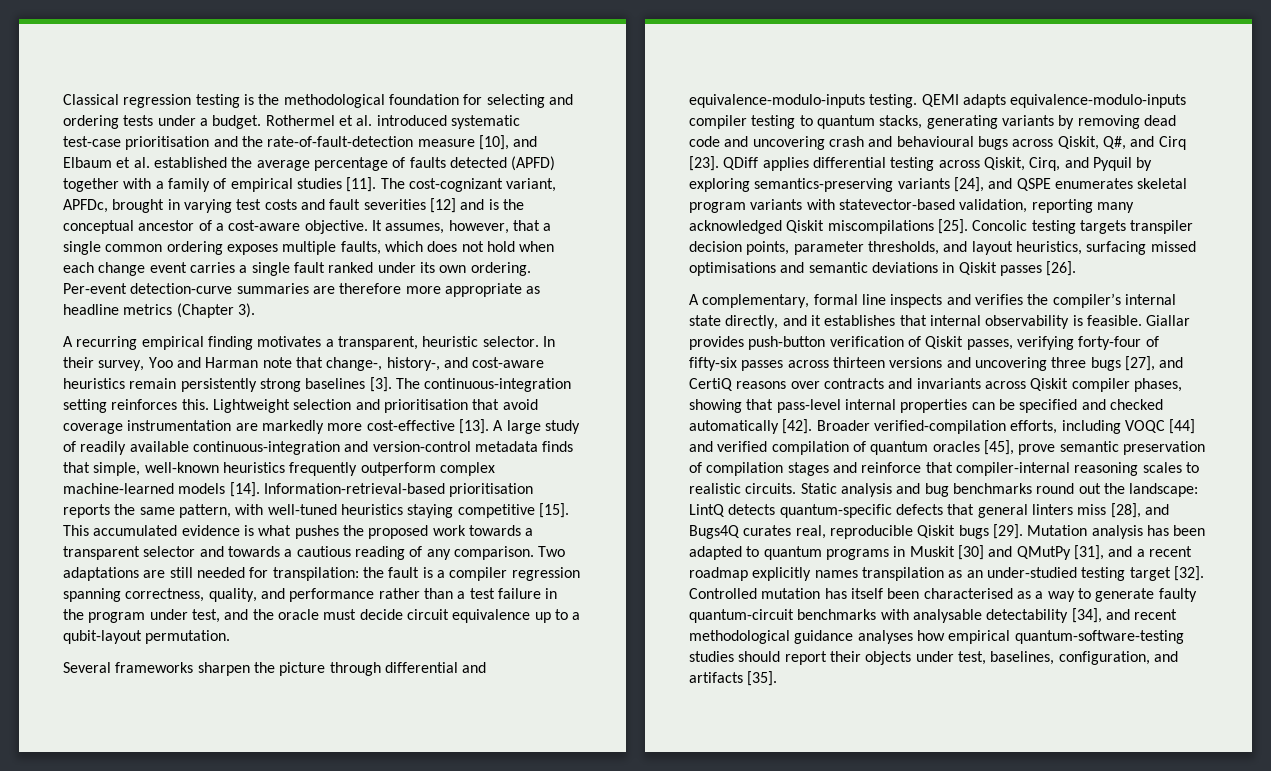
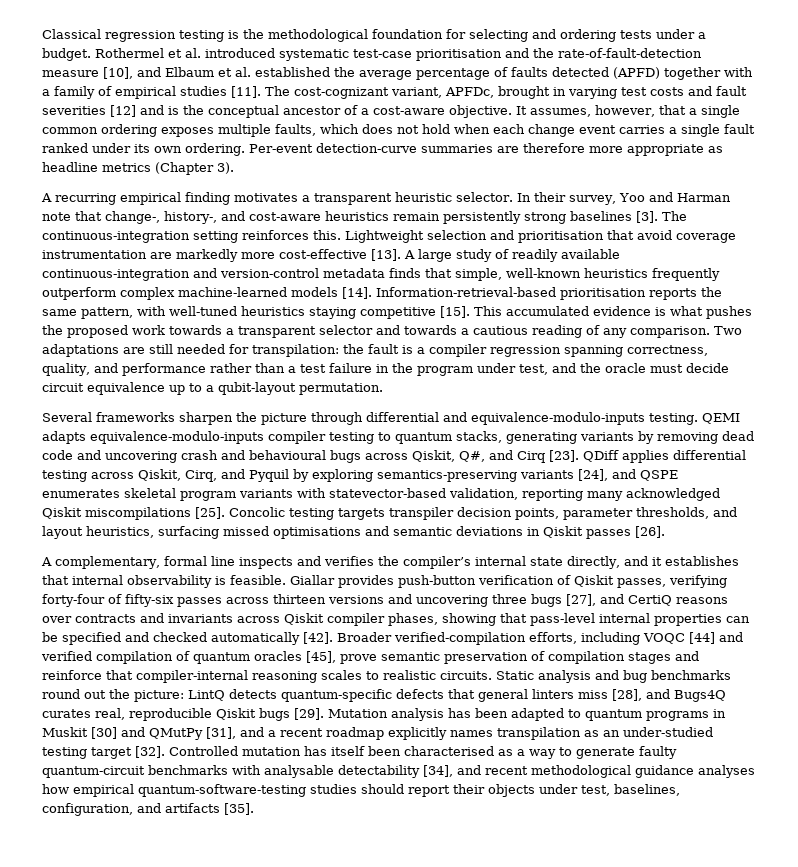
- A recurring empirical finding motivates a transparent, heuristic selector.
+ A recurring empirical finding motivates a transparent heuristic selector.
- Static analysis and bug benchmarks round out the landscape: LintQ detects quantum-specific defects that general linters miss [28], and Bugs4Q curates real, reproducible Qiskit bugs [29].
+ Static analysis and bug benchmarks round out the picture: LintQ detects quantum-specific defects that general linters miss [28], and Bugs4Q curates real, reproducible Qiskit bugs [29].

